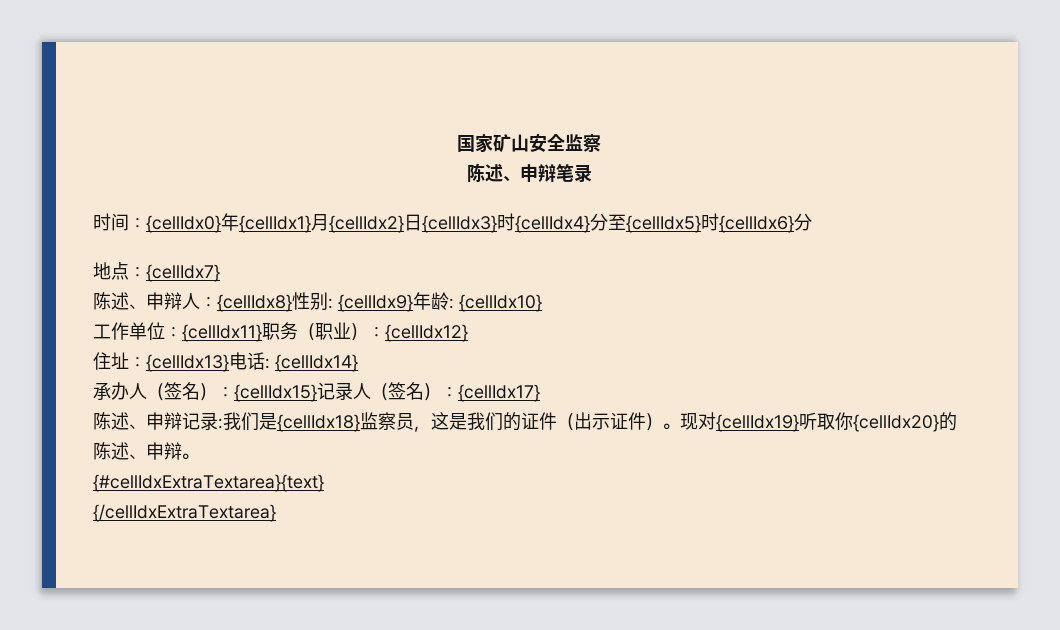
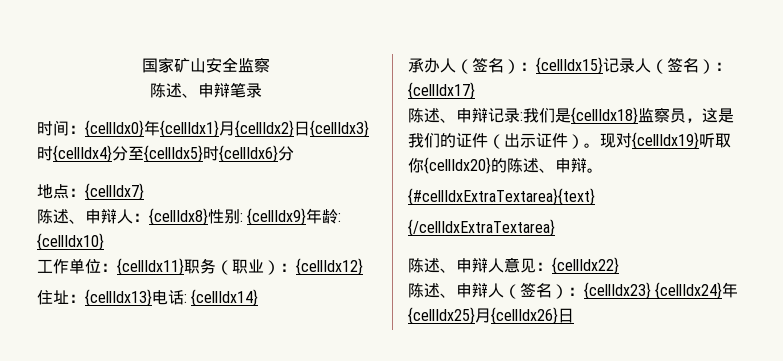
+ 陈述、申辩人意见：{cellIdx22}
+ 陈述、申辩人（签名）：{cellIdx23} {cellIdx24}年{cellIdx25}月{cellIdx26}日

